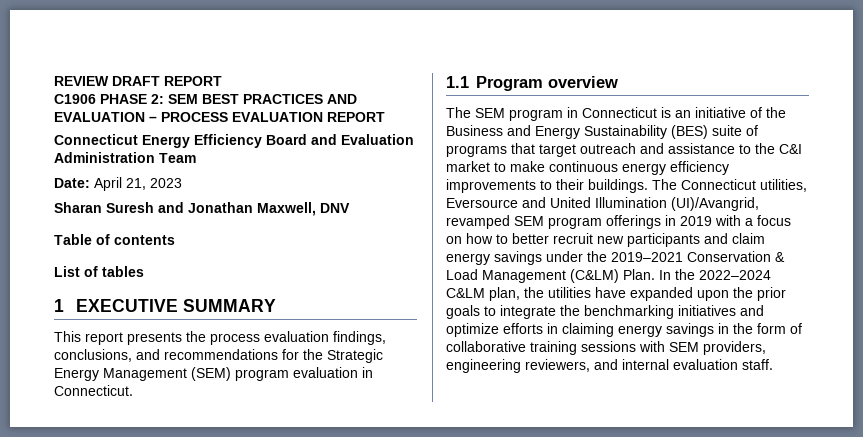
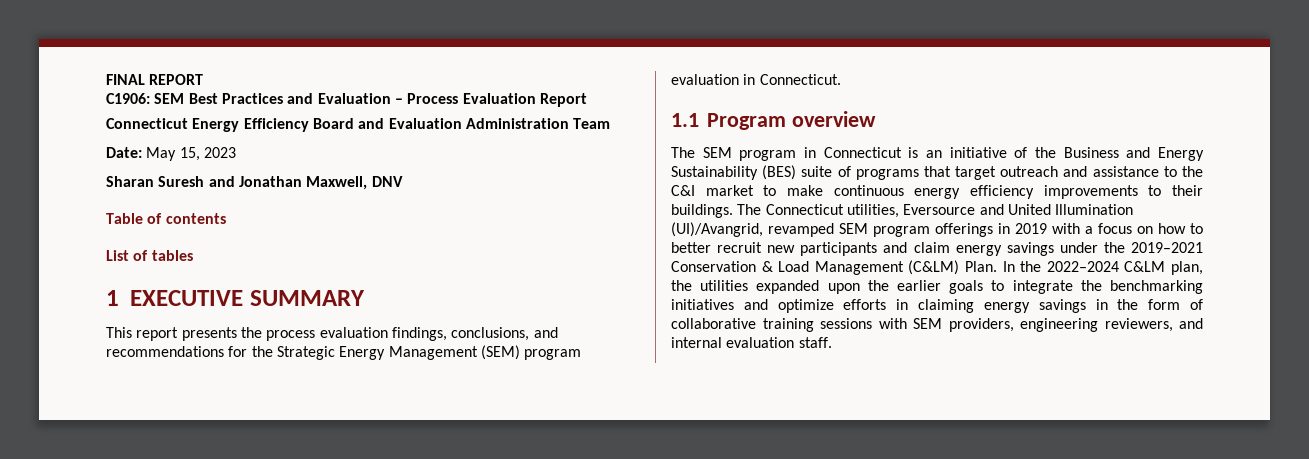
- REVIEW DRAFT REPORT
- C1906 PHASE 2: SEM BEST PRACTICES AND EVALUATION – PROCESS EVALUATION REPORT
+ FINAL REPORT
+ C1906: SEM Best Practices and Evaluation – Process Evaluation Report
- Date: April 21, 2023
+ Date: May 15, 2023
- In the 2022–2024 C&LM plan, the utilities have expanded upon the prior goals to integrate the benchmarking initiatives and optimize efforts in claiming energy savings in the form of collaborative training sessions with SEM providers, engineering reviewers, and internal evaluation staff.
+ In the 2022–2024 C&LM plan, the utilities expanded upon the earlier goals to integrate the benchmarking initiatives and optimize efforts in claiming energy savings in the form of collaborative training sessions with SEM providers, engineering reviewers, and internal evaluation staff.

